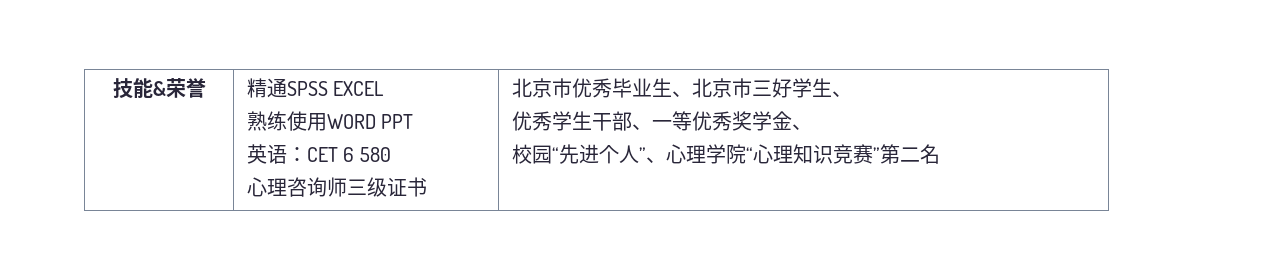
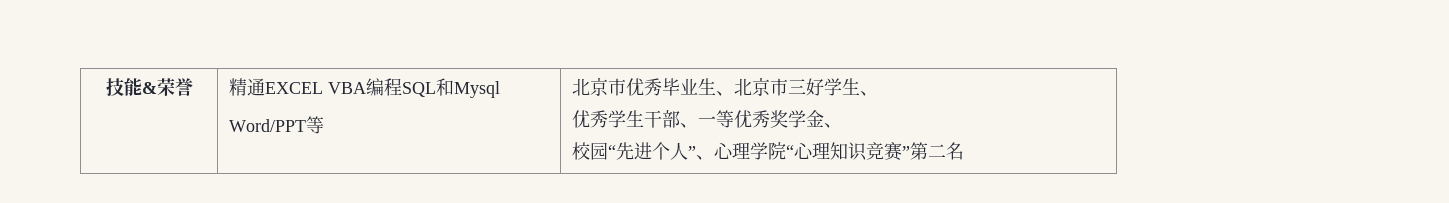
- 精通SPSS EXCEL
- 熟练使用WORD PPT
- 英语：CET 6 580
- 心理咨询师三级证书
+ 精通EXCEL VBA编程SQL和Mysql
+ Word/PPT等

